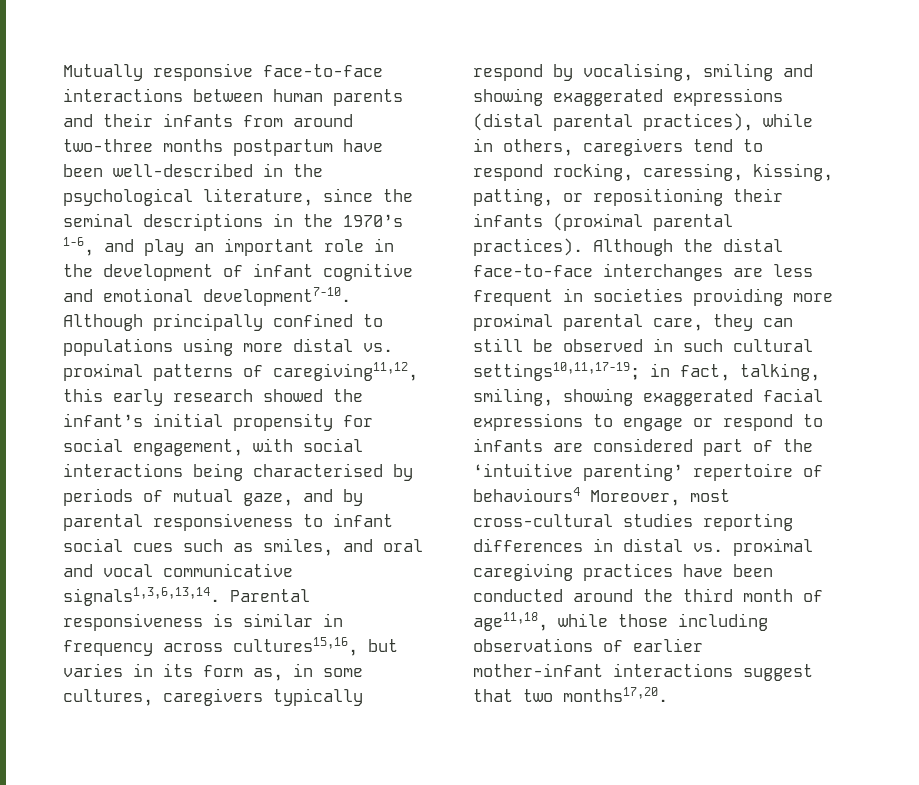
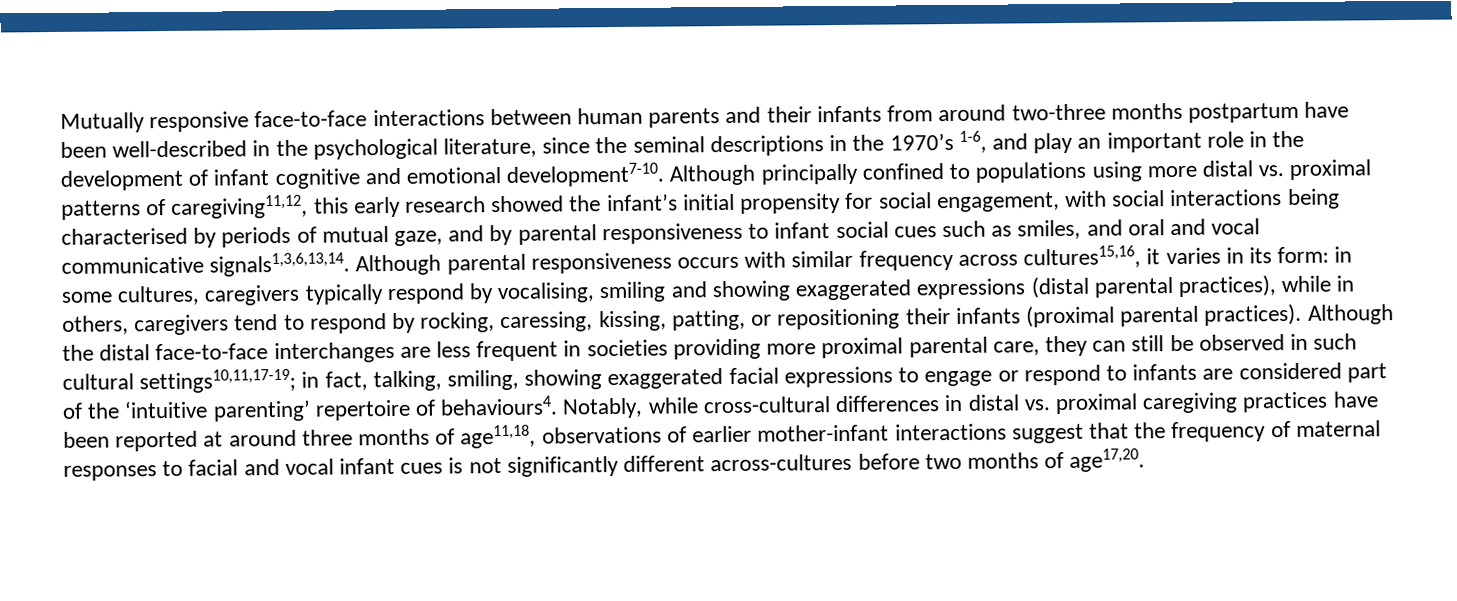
- Parental responsiveness is similar in frequency across cultures15,16, but varies in its form as, in some cultures, caregivers typically respond by vocalising, smiling and showing exaggerated expressions (distal parental practices), while in others, caregivers tend to respond rocking, caressing, kissing, patting, or repositioning their infants (proximal parental practices).
+ Although parental responsiveness occurs with similar frequency across cultures15,16, it varies in its form: in some cultures, caregivers typically respond by vocalising, smiling and showing exaggerated expressions (distal parental practices), while in others, caregivers tend to respond by rocking, caressing, kissing, patting, or repositioning their infants (proximal parental practices).
- in fact, talking, smiling, showing exaggerated facial expressions to engage or respond to infants are considered part of the ‘intuitive parenting’ repertoire of behaviours4 Moreover, most cross-cultural studies reporting differences in distal vs. proximal caregiving practices have been conducted around the third month of age11,18, while those including observations of earlier mother-infant interactions suggest that two months17,20.
+ in fact, talking, smiling, showing exaggerated facial expressions to engage or respond to infants are considered part of the ‘intuitive parenting’ repertoire of behaviours4. Notably, while cross-cultural differences in distal vs. proximal caregiving practices have been reported at around three months of age11,18, observations of earlier mother-infant interactions suggest that the frequency of maternal responses to facial and vocal infant cues is not significantly different across-cultures before two months of age17,20.

